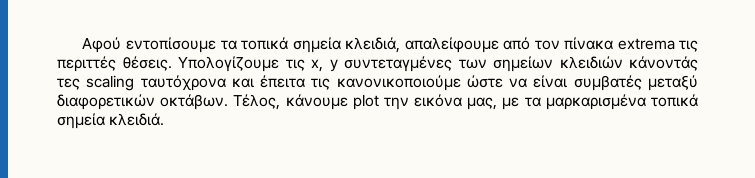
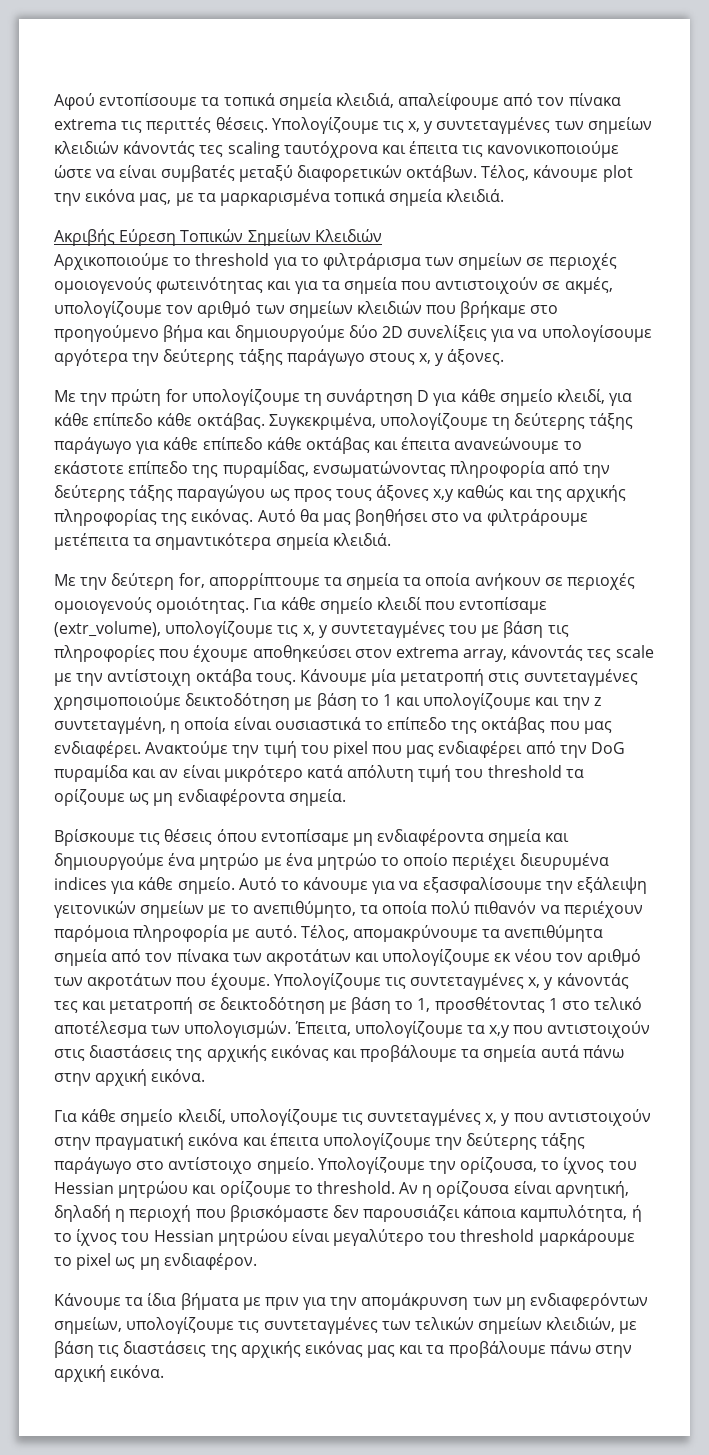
+ Ακριβής Εύρεση Τοπικών Σημείων Κλειδιών
+ Αρχικοποιούμε το threshold για το φιλτράρισμα των σημείων σε περιοχές ομοιογενούς φωτεινότητας και για τα σημεία που αντιστοιχούν σε ακμές, υπολογίζουμε τον αριθμό των σημείων κλειδιών που βρήκαμε στο προηγούμενο βήμα και δημιουργούμε δύο 2D συνελίξεις για να υπολογίσουμε αργότερα την δεύτερης τάξης παράγωγο στους x, y άξονες.
+ Με την πρώτη for υπολογίζουμε τη συνάρτηση D για κάθε σημείο κλειδί, για κάθε επίπεδο κάθε οκτάβας. Συγκεκριμένα, υπολογίζουμε τη δεύτερης τάξης παράγωγο για κάθε επίπεδο κάθε οκτάβας και έπειτα ανανεώνουμε το εκάστοτε επίπεδο της πυραμίδας, ενσωματώνοντας πληροφορία από την δεύτερης τάξης παραγώγου ως προς τους άξονες x,y καθώς και της αρχικής πληροφορίας της εικόνας. Αυτό θα μας βοηθήσει στο να φιλτράρουμε μετέπειτα τα σημαντικότερα σημεία κλειδιά.
+ Με την δεύτερη for, απορρίπτουμε τα σημεία τα οποία ανήκουν σε περιοχές ομοιογενούς ομοιότητας. Για κάθε σημείο κλειδί που εντοπίσαμε (extr_volume), υπολογίζουμε τις x, y συντεταγμένες του με βάση τις πληροφορίες που έχουμε αποθηκεύσει στον extrema array, κάνοντάς τες scale με την αντίστοιχη οκτάβα τους. Κάνουμε μία μετατροπή στις συντεταγμένες χρησιμοποιούμε δεικτοδότηση με βάση το 1 και υπολογίζουμε και την z συντεταγμένη, η οποία είναι ουσιαστικά το επίπεδο της οκτάβας που μας ενδιαφέρει. Ανακτούμε την τιμή του pixel που μας ενδιαφέρει από την DoG πυραμίδα και αν είναι μικρότερο κατά απόλυτη τιμή του threshold τα ορίζουμε ως μη ενδιαφέροντα σημεία.
+ Βρίσκουμε τις θέσεις όπου εντοπίσαμε μη ενδιαφέροντα σημεία και δημιουργούμε ένα μητρώο με ένα μητρώο το οποίο περιέχει διευρυμένα indices για κάθε σημείο. Αυτό το κάνουμε για να εξασφαλίσουμε την εξάλειψη γειτονικών σημείων με το ανεπιθύμητο, τα οποία πολύ πιθανόν να περιέχουν παρόμοια πληροφορία με αυτό. Τέλος, απομακρύνουμε τα ανεπιθύμητα σημεία από τον πίνακα των ακροτάτων και υπολογίζουμε εκ νέου τον αριθμό των ακροτάτων που έχουμε. Υπολογίζουμε τις συντεταγμένες x, y κάνοντάς τες και μετατροπή σε δεικτοδότηση με βάση το 1, προσθέτοντας 1 στο τελικό αποτέλεσμα των υπολογισμών. Έπειτα, υπολογίζουμε τα x,y που αντιστοιχούν στις διαστάσεις της αρχικής εικόνας και προβάλουμε τα σημεία αυτά πάνω στην αρχική εικόνα.
+ Για κάθε σημείο κλειδί, υπολογίζουμε τις συντεταγμένες x, y που αντιστοιχούν στην πραγματική εικόνα και έπειτα υπολογίζουμε την δεύτερης τάξης παράγωγο στο αντίστοιχο σημείο. Υπολογίζουμε την ορίζουσα, το ίχνος του Hessian μητρώου και ορίζουμε το threshold. Αν η ορίζουσα είναι αρνητική, δηλαδή η περιοχή που βρισκόμαστε δεν παρουσιάζει κάποια καμπυλότητα, ή το ίχνος του Hessian μητρώου είναι μεγαλύτερο του threshold μαρκάρουμε το pixel ως μη ενδιαφέρον.
+ Κάνουμε τα ίδια βήματα με πριν για την απομάκρυνση των μη ενδιαφερόντων σημείων, υπολογίζουμε τις συντεταγμένες των τελικών σημείων κλειδιών, με βάση τις διαστάσεις της αρχικής εικόνας μας και τα προβάλουμε πάνω στην αρχική εικόνα.

